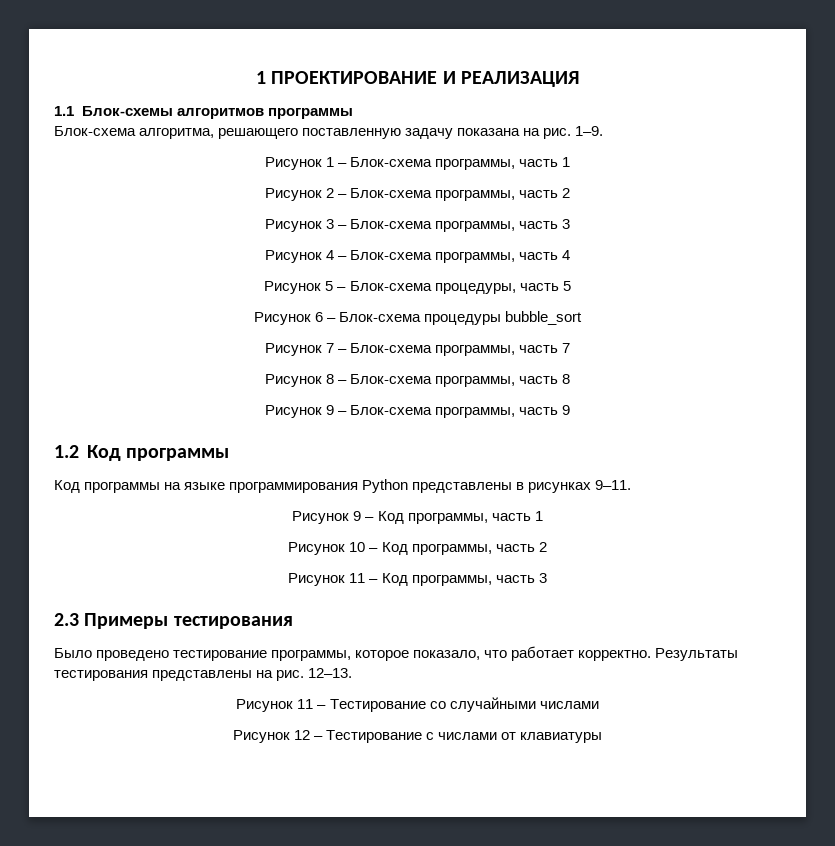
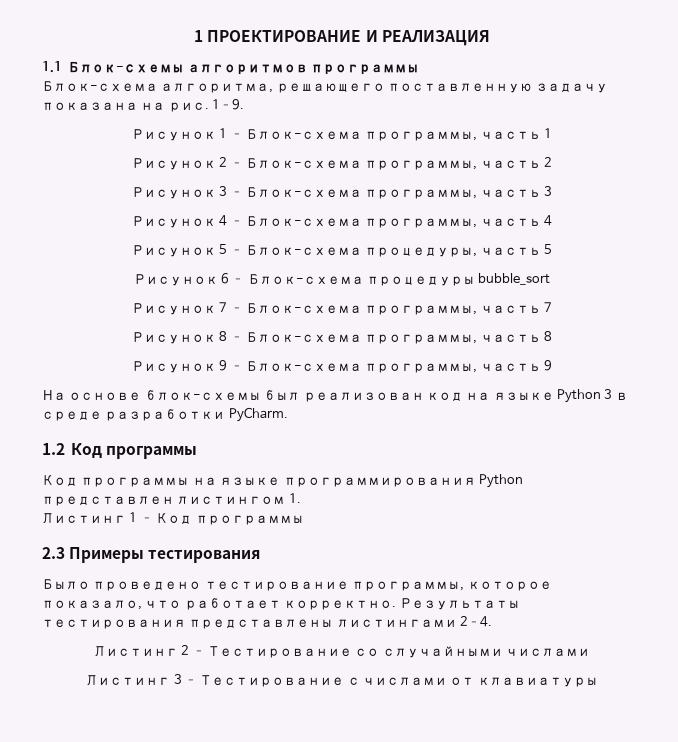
+ На основе блок-схемы был реализован код на языке Python 3 в среде разработки PyCharm.
- Код программы на языке программирования Python представлены в рисунках 9–11.
- Рисунок 9 – Код программы, часть 1
- Рисунок 10 – Код программы, часть 2
- Рисунок 11 – Код программы, часть 3
+ Код программы на языке программирования Python представлен листингом 1.
+ Листинг 1 – Код программы
- Результаты тестирования представлены на рис. 12–13.
- Рисунок 11 – Тестирование со случайными числами
+ Результаты тестирования представлены листингами 2–4.
+ Листинг 2 – Тестирование со случайными числами
- Рисунок 12 – Тестирование с числами от клавиатуры
+ Листинг 3 – Тестирование с числами от клавиатуры

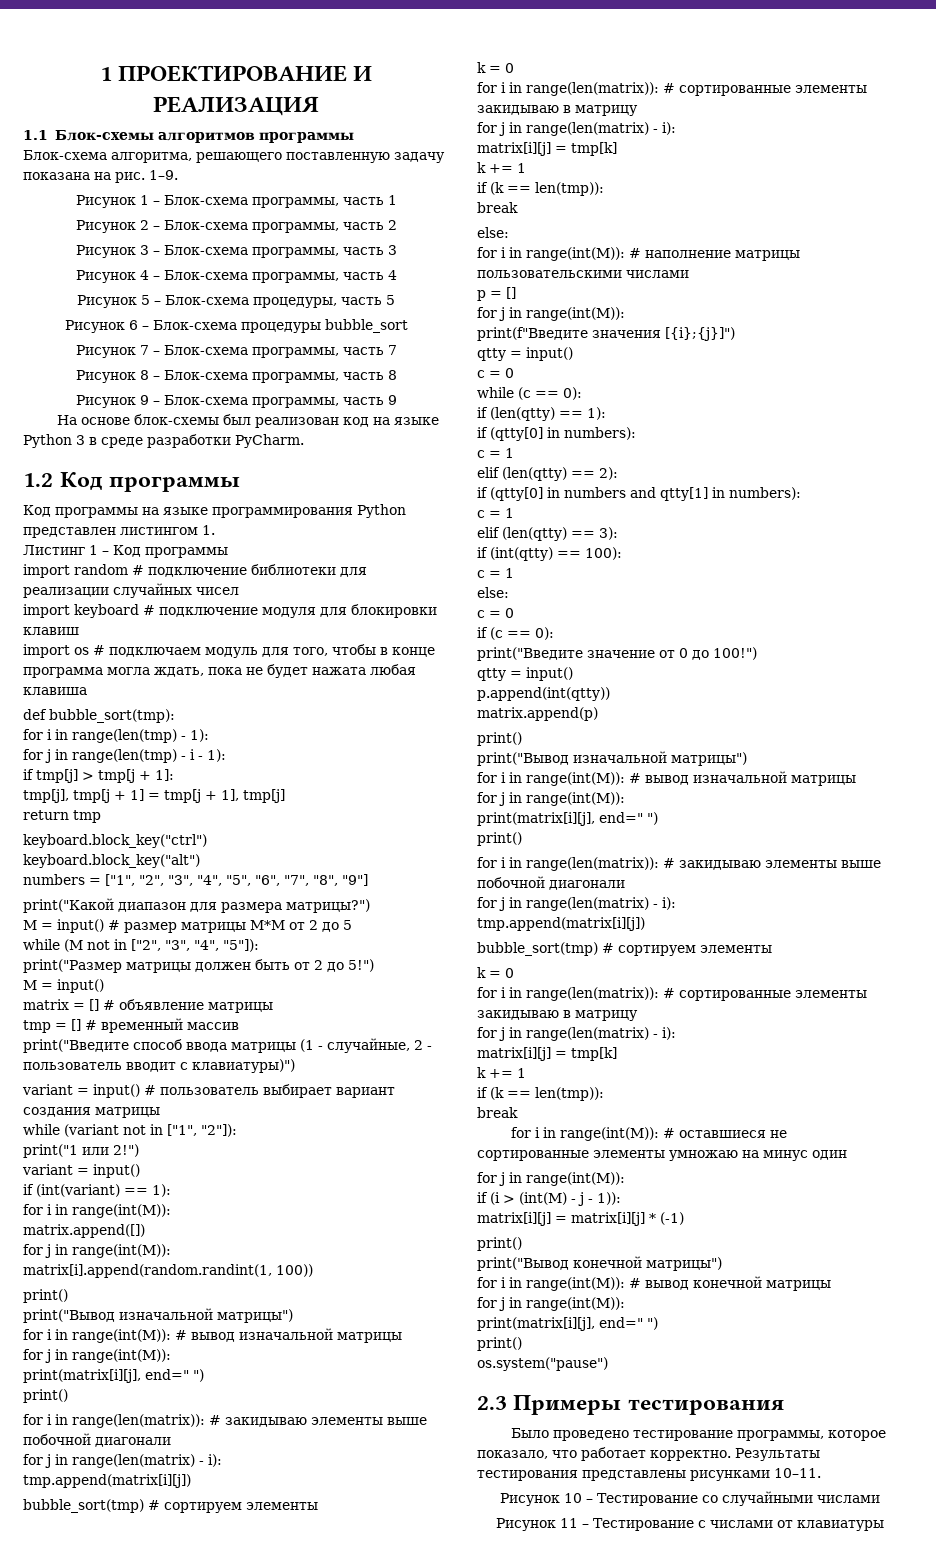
+ import random # подключение библиотеки для реализации случайных чисел
+ import keyboard # подключение модуля для блокировки клавиш
+ import os # подключаем модуль для того, чтобы в конце программа могла ждать, пока не будет нажата любая клавиша
+ def bubble_sort(tmp):
+ for i in range(len(tmp) - 1):
+ for j in range(len(tmp) - i - 1):
+ if tmp[j] > tmp[j + 1]:
+ tmp[j], tmp[j + 1] = tmp[j + 1], tmp[j]
+ return tmp
+ keyboard.block_key("ctrl")
+ keyboard.block_key("alt")
+ numbers = ["1", "2", "3", "4", "5", "6", "7", "8", "9"]
+ print("Какой диапазон для размера матрицы?")
+ M = input() # размер матрицы M*M от 2 до 5
+ while (M not in ["2", "3", "4", "5"]):
+ print("Размер матрицы должен быть от 2 до 5!")
+ M = input()
+ matrix = [] # объявление матрицы
+ tmp = [] # временный массив
+ print("Введите способ ввода матрицы (1 - случайные, 2 - пользователь вводит с клавиатуры)")
+ variant = input() # пользователь выбирает вариант создания матрицы
+ while (variant not in ["1", "2"]):
+ print("1 или 2!")
+ variant = input()
+ if (int(variant) == 1):
+ for i in range(int(M)):
+ matrix.append([])
+ for j in range(int(M)):
+ matrix[i].append(random.randint(1, 100))
+ print()
+ print("Вывод изначальной матрицы")
+ for i in range(int(M)): # вывод изначальной матрицы
+ for j in range(int(M)):
+ print(matrix[i][j], end=" ")
+ print()
+ for i in range(len(matrix)): # закидываю элементы выше побочной диагонали
+ for j in range(len(matrix) - i):
+ tmp.append(matrix[i][j])
+ bubble_sort(tmp) # сортируем элементы
+ k = 0
+ for i in range(len(matrix)): # сортированные элементы закидываю в матрицу
+ for j in range(len(matrix) - i):
+ matrix[i][j] = tmp[k]
+ k += 1
+ if (k == len(tmp)):
+ break
+ else:
+ for i in range(int(M)): # наполнение матрицы пользовательскими числами
+ p = []
+ for j in range(int(M)):
+ print(f"Введите значения [{i};{j}]")
+ qtty = input()
+ c = 0
+ while (c == 0):
+ if (len(qtty) == 1):
+ if (qtty[0] in numbers):
+ c = 1
+ elif (len(qtty) == 2):
+ if (qtty[0] in numbers and qtty[1] in numbers):
+ c = 1
+ elif (len(qtty) == 3):
+ if (int(qtty) == 100):
+ c = 1
+ else:
+ c = 0
+ if (c == 0):
+ print("Введите значение от 0 до 100!")
+ qtty = input()
+ p.append(int(qtty))
+ matrix.append(p)
+ print()
+ print("Вывод изначальной матрицы")
+ for i in range(int(M)): # вывод изначальной матрицы
+ for j in range(int(M)):
+ print(matrix[i][j], end=" ")
+ print()
+ for i in range(len(matrix)): # закидываю элементы выше побочной диагонали
+ for j in range(len(matrix) - i):
+ tmp.append(matrix[i][j])
+ bubble_sort(tmp) # сортируем элементы
+ k = 0
+ for i in range(len(matrix)): # сортированные элементы закидываю в матрицу
+ for j in range(len(matrix) - i):
+ matrix[i][j] = tmp[k]
+ k += 1
+ if (k == len(tmp)):
+ break
+ for i in range(int(M)): # оставшиеся не сортированные элементы умножаю на минус один
+ for j in range(int(M)):
+ if (i > (int(M) - j - 1)):
+ matrix[i][j] = matrix[i][j] * (-1)
+ print()
+ print("Вывод конечной матрицы")
+ for i in range(int(M)): # вывод конечной матрицы
+ for j in range(int(M)):
+ print(matrix[i][j], end=" ")
+ print()
+ os.system("pause")
- Результаты тестирования представлены листингами 2–4.
- Листинг 2 – Тестирование со случайными числами
+ Результаты тестирования представлены рисунками 10–11.
+ Рисунок 10 – Тестирование со случайными числами
- Листинг 3 – Тестирование с числами от клавиатуры
+ Рисунок 11 – Тестирование с числами от клавиатуры

